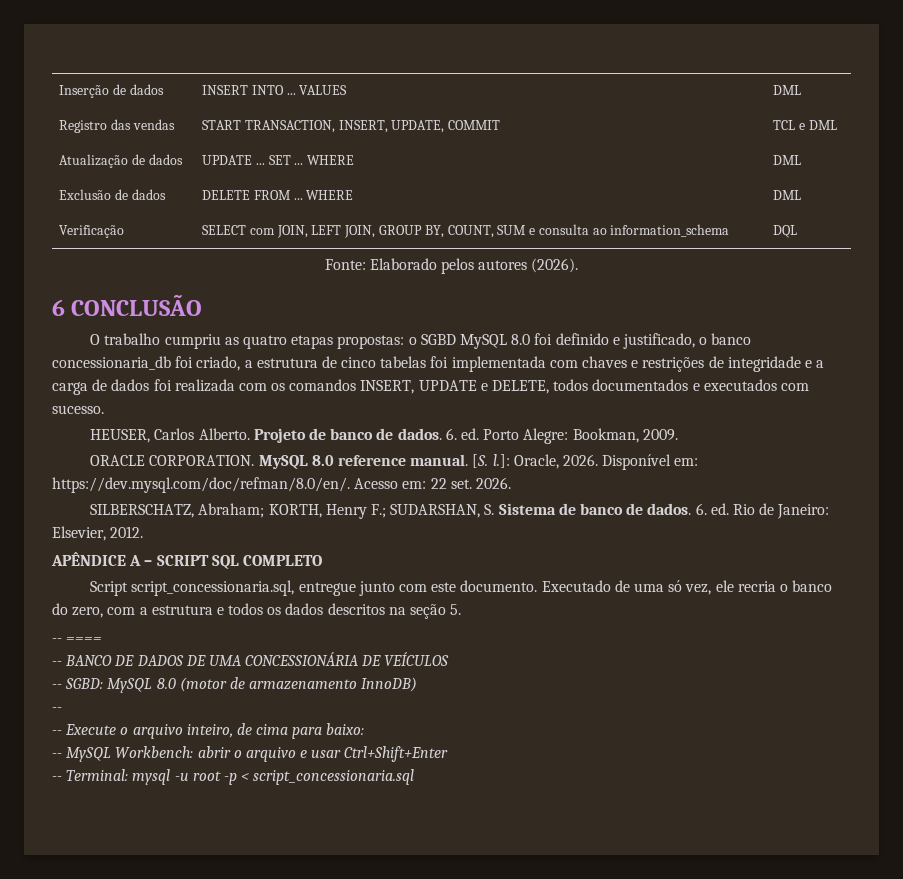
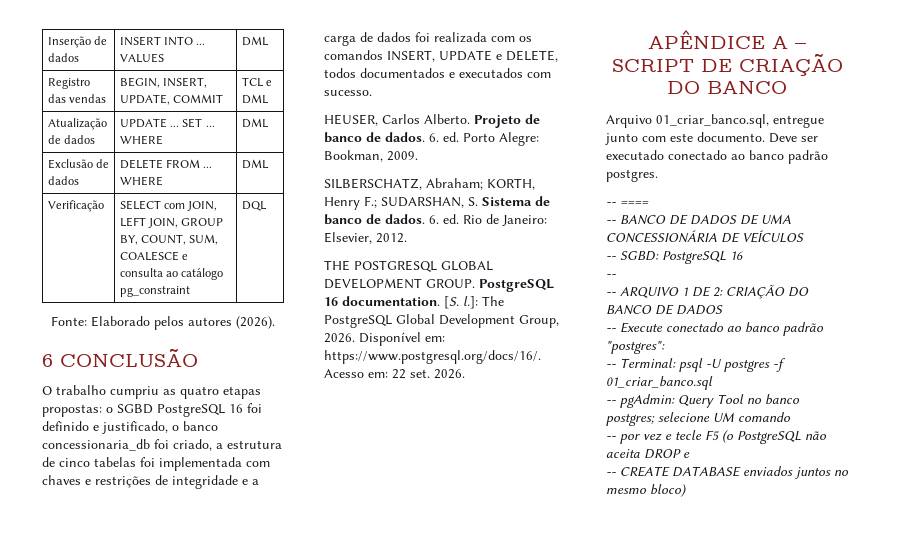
- Registro das vendas | START TRANSACTION, INSERT, UPDATE, COMMIT | TCL e DML
+ Registro das vendas | BEGIN, INSERT, UPDATE, COMMIT | TCL e DML
- Verificação | SELECT com JOIN, LEFT JOIN, GROUP BY, COUNT, SUM e consulta ao information_schema | DQL
+ Verificação | SELECT com JOIN, LEFT JOIN, GROUP BY, COUNT, SUM, COALESCE e consulta ao catálogo pg_constraint | DQL
- O trabalho cumpriu as quatro etapas propostas: o SGBD MySQL 8.0 foi definido e justificado, o banco concessionaria_db foi criado, a estrutura de cinco tabelas foi implementada com chaves e restrições de integridade e a carga de dados foi realizada com os comandos INSERT, UPDATE e DELETE, todos documentados e executados com sucesso.
+ O trabalho cumpriu as quatro etapas propostas: o SGBD PostgreSQL 16 foi definido e justificado, o banco concessionaria_db foi criado, a estrutura de cinco tabelas foi implementada com chaves e restrições de integridade e a carga de dados foi realizada com os comandos INSERT, UPDATE e DELETE, todos documentados e executados com sucesso.
- ORACLE CORPORATION. MySQL 8.0 reference manual. [S. l.]: Oracle, 2026. Disponível em: https://dev.mysql.com/doc/refman/8.0/en/. Acesso em: 22 set. 2026.
- APÊNDICE A – SCRIPT SQL COMPLETO
- Script script_concessionaria.sql, entregue junto com este documento.
+ THE POSTGRESQL GLOBAL DEVELOPMENT GROUP. PostgreSQL 16 documentation. [S. l.]: The PostgreSQL Global Development Group, 2026. Disponível em: https://www.postgresql.org/docs/16/. Acesso em: 22 set. 2026.
+ APÊNDICE A – SCRIPT DE CRIAÇÃO DO BANCO
+ Arquivo 01_criar_banco.sql, entregue junto com este documento.
- Executado de uma só vez, ele recria o banco do zero, com a estrutura e todos os dados descritos na seção 5.
+ Deve ser executado conectado ao banco padrão postgres.
- -- SGBD: MySQL 8.0 (motor de armazenamento InnoDB)
+ -- SGBD: PostgreSQL 16
  --
- -- Execute o arquivo inteiro, de cima para baixo:
- -- MySQL Workbench: abrir o arquivo e usar Ctrl+Shift+Enter
- -- Terminal: mysql -u root -p < script_concessionaria.sql
+ -- ARQUIVO 1 DE 2: CRIAÇÃO DO BANCO DE DADOS
+ -- Execute conectado ao banco padrão "postgres":
+ -- Terminal: psql -U postgres -f 01_criar_banco.sql
+ -- pgAdmin: Query Tool no banco postgres; selecione UM comando
+ -- por vez e tecle F5 (o PostgreSQL não aceita DROP e
+ -- CREATE DATABASE enviados juntos no mesmo bloco)

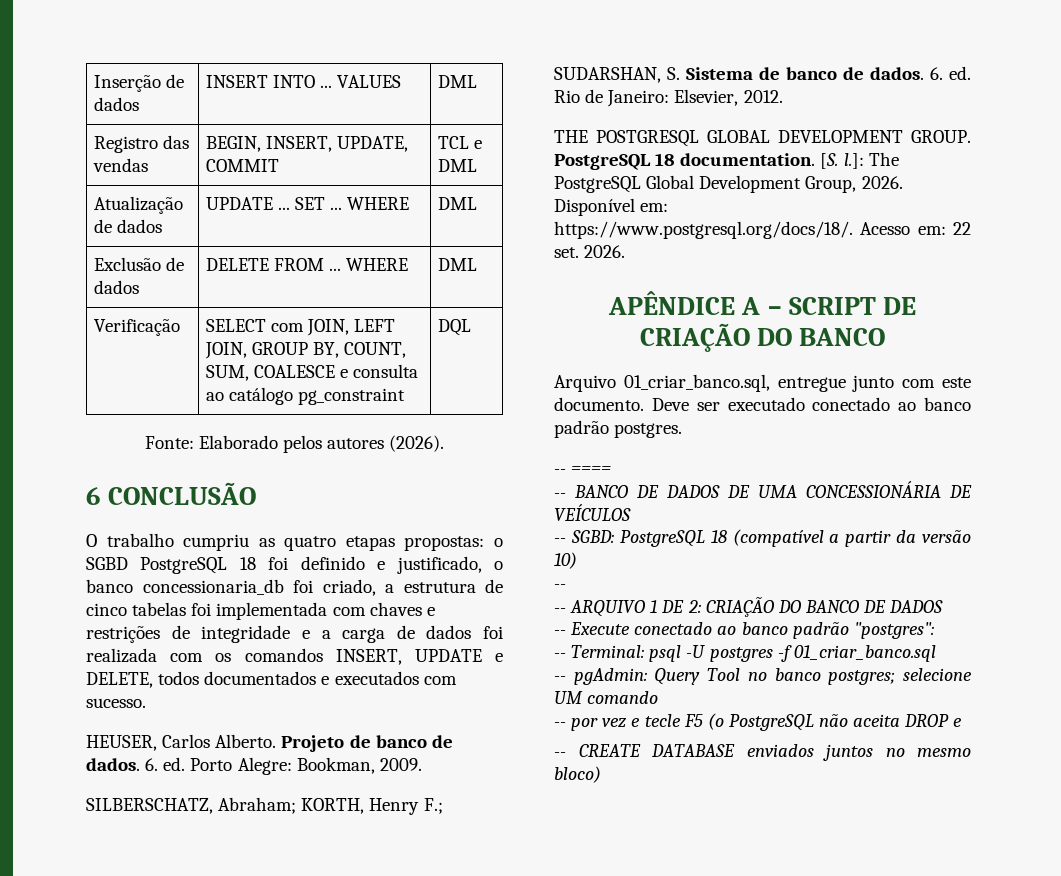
- O trabalho cumpriu as quatro etapas propostas: o SGBD PostgreSQL 16 foi definido e justificado, o banco concessionaria_db foi criado, a estrutura de cinco tabelas foi implementada com chaves e restrições de integridade e a carga de dados foi realizada com os comandos INSERT, UPDATE e DELETE, todos documentados e executados com sucesso.
+ O trabalho cumpriu as quatro etapas propostas: o SGBD PostgreSQL 18 foi definido e justificado, o banco concessionaria_db foi criado, a estrutura de cinco tabelas foi implementada com chaves e restrições de integridade e a carga de dados foi realizada com os comandos INSERT, UPDATE e DELETE, todos documentados e executados com sucesso.
- PostgreSQL 16 documentation.
+ PostgreSQL 18 documentation.
- Disponível em: https://www.postgresql.org/docs/16/. Acesso em: 22 set.
+ Disponível em: https://www.postgresql.org/docs/18/. Acesso em: 22 set.
- -- SGBD: PostgreSQL 16
+ -- SGBD: PostgreSQL 18 (compatível a partir da versão 10)

